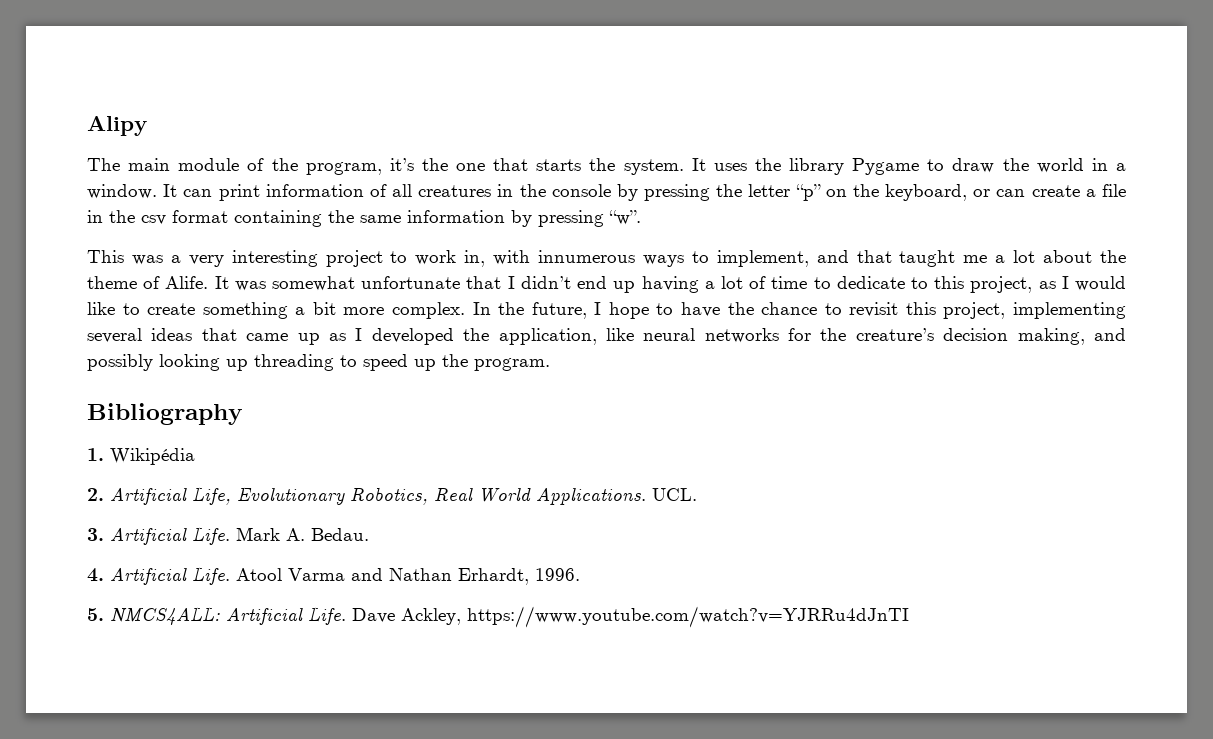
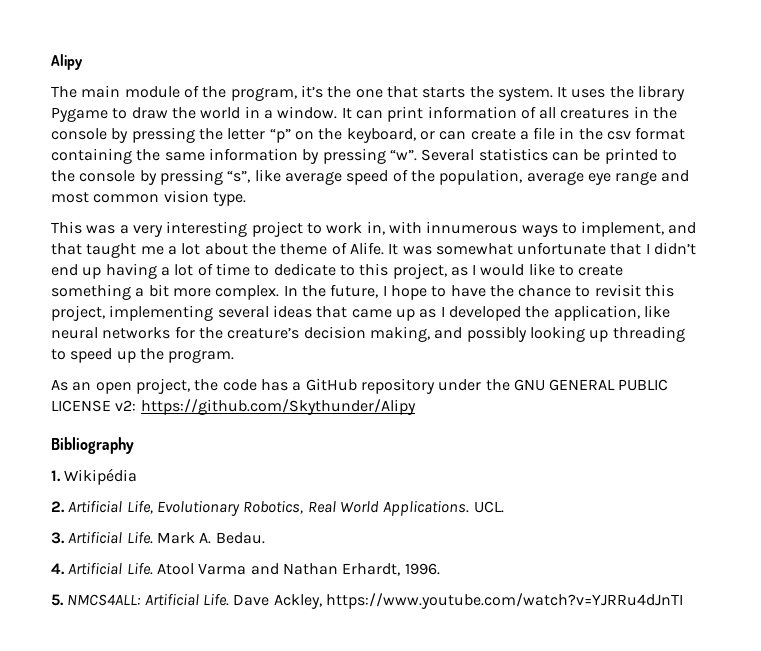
+ Several statistics can be printed to the console by pressing “s”, like average speed of the population, average eye range and most common vision type.
+ As an open project, the code has a GitHub repository under the GNU GENERAL PUBLIC LICENSE v2: https://github.com/Skythunder/Alipy

